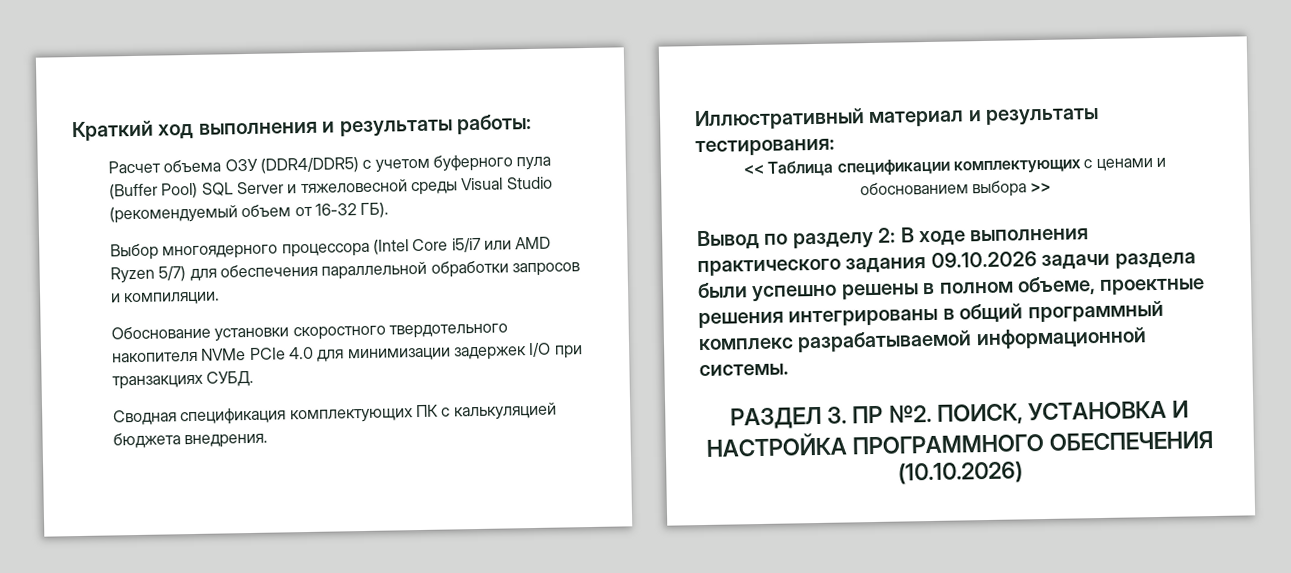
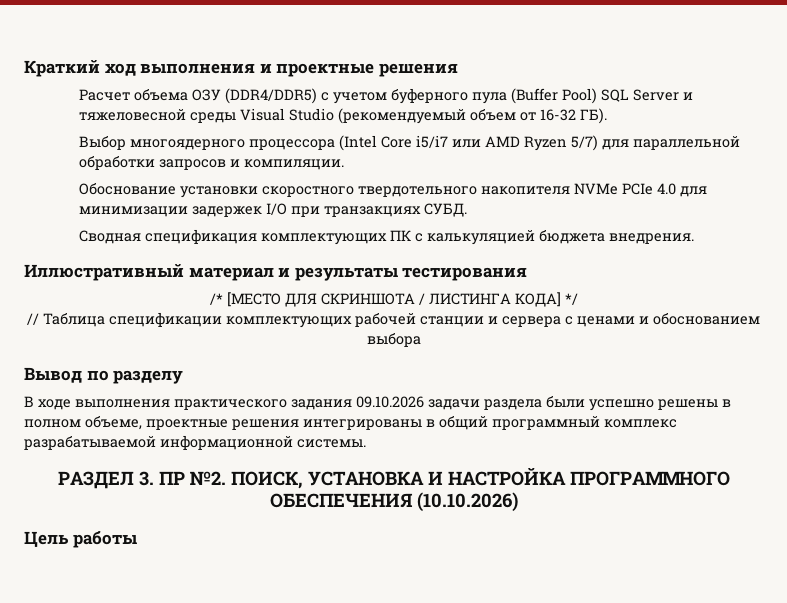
- Краткий ход выполнения и результаты работы:
+ Краткий ход выполнения и проектные решения
- Выбор многоядерного процессора (Intel Core i5/i7 или AMD Ryzen 5/7) для обеспечения параллельной обработки запросов и компиляции.
+ Выбор многоядерного процессора (Intel Core i5/i7 или AMD Ryzen 5/7) для параллельной обработки запросов и компиляции.
- Иллюстративный материал и результаты тестирования:
- << Таблица спецификации комплектующих с ценами и обоснованием выбора >>
+ Иллюстративный материал и результаты тестирования
+ /* [МЕСТО ДЛЯ СКРИНШОТА / ЛИСТИНГА КОДА] */
+ // Таблица спецификации комплектующих рабочей станции и сервера с ценами и обоснованием выбора
- Вывод по разделу 2: В ходе выполнения практического задания 09.10.2026 задачи раздела были успешно решены в полном объеме, проектные решения интегрированы в общий программный комплекс разрабатываемой информационной системы.
+ Вывод по разделу
+ В ходе выполнения практического задания 09.10.2026 задачи раздела были успешно решены в полном объеме, проектные решения интегрированы в общий программный комплекс разрабатываемой информационной системы.
+ Цель работы

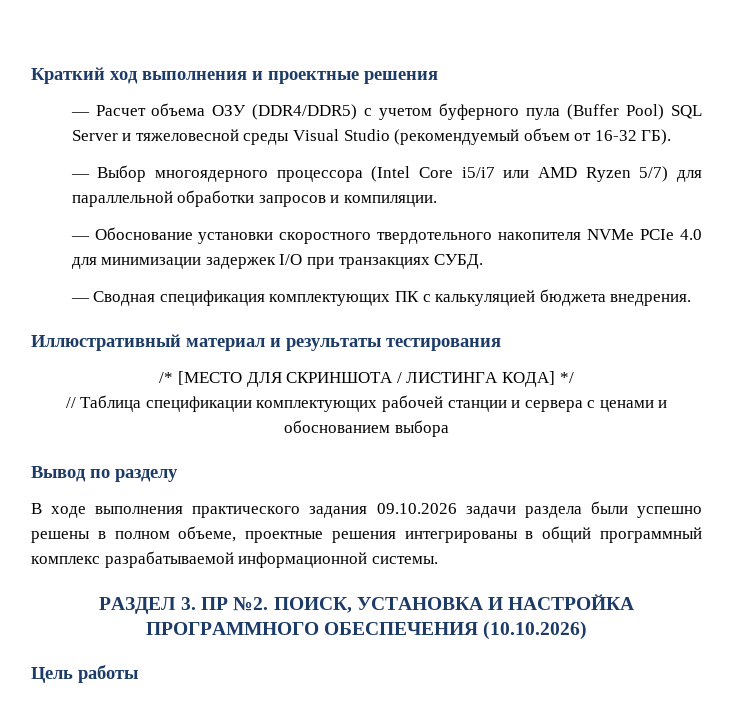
- Расчет объема ОЗУ (DDR4/DDR5) с учетом буферного пула (Buffer Pool) SQL Server и тяжеловесной среды Visual Studio (рекомендуемый объем от 16-32 ГБ).
+ — Расчет объема ОЗУ (DDR4/DDR5) с учетом буферного пула (Buffer Pool) SQL Server и тяжеловесной среды Visual Studio (рекомендуемый объем от 16-32 ГБ).
- Выбор многоядерного процессора (Intel Core i5/i7 или AMD Ryzen 5/7) для параллельной обработки запросов и компиляции.
+ — Выбор многоядерного процессора (Intel Core i5/i7 или AMD Ryzen 5/7) для параллельной обработки запросов и компиляции.
- Обоснование установки скоростного твердотельного накопителя NVMe PCIe 4.0 для минимизации задержек I/O при транзакциях СУБД.
+ — Обоснование установки скоростного твердотельного накопителя NVMe PCIe 4.0 для минимизации задержек I/O при транзакциях СУБД.
- Сводная спецификация комплектующих ПК с калькуляцией бюджета внедрения.
+ — Сводная спецификация комплектующих ПК с калькуляцией бюджета внедрения.

